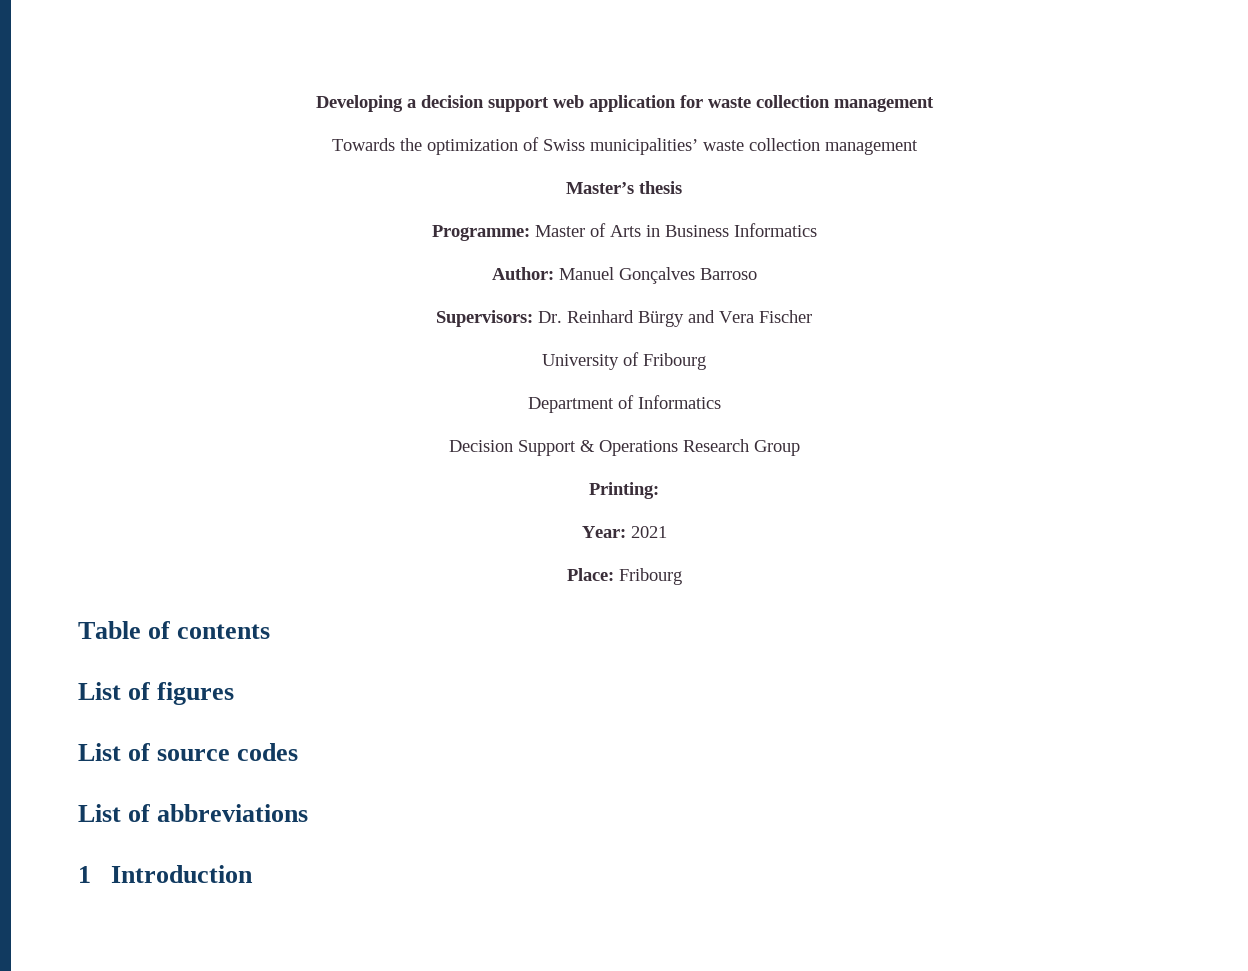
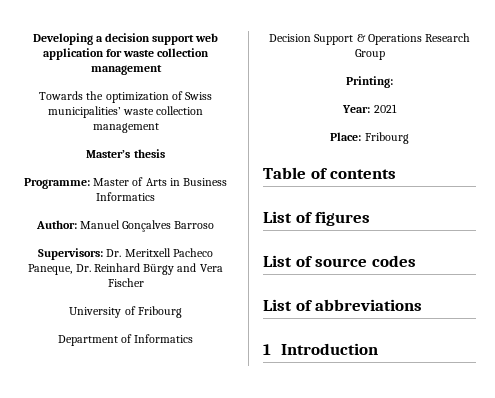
- Supervisors: Dr. Reinhard Bürgy and Vera Fischer
+ Supervisors: Dr. Meritxell Pacheco Paneque, Dr. Reinhard Bürgy and Vera Fischer

